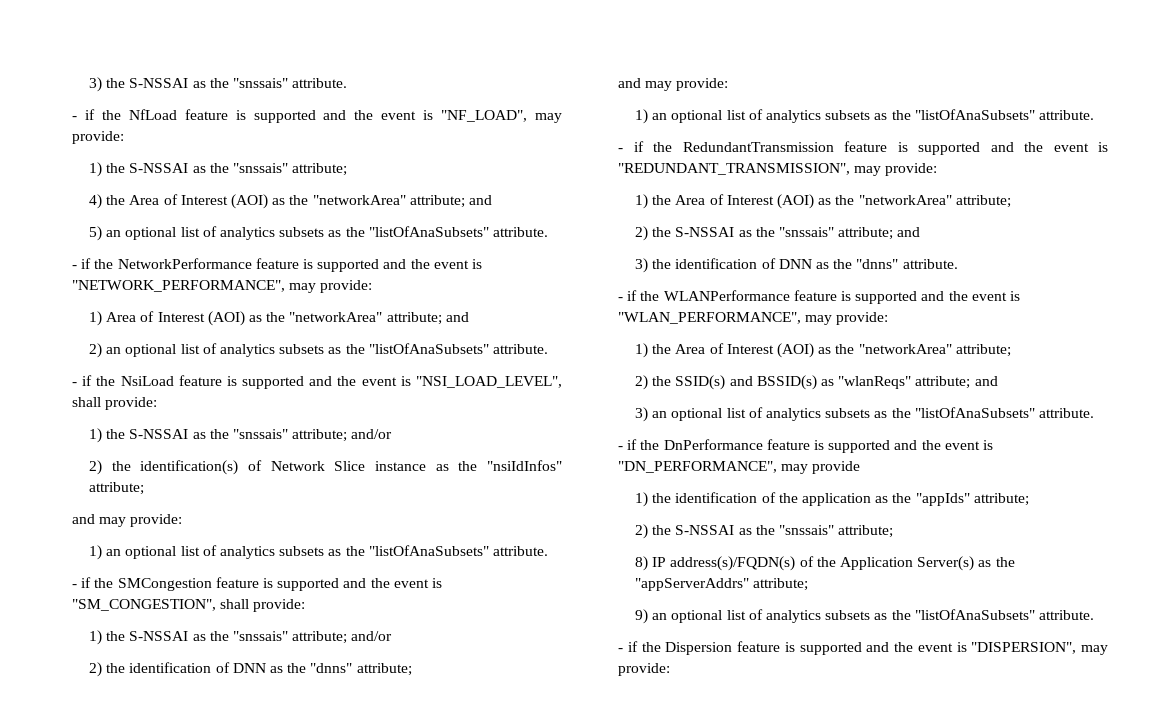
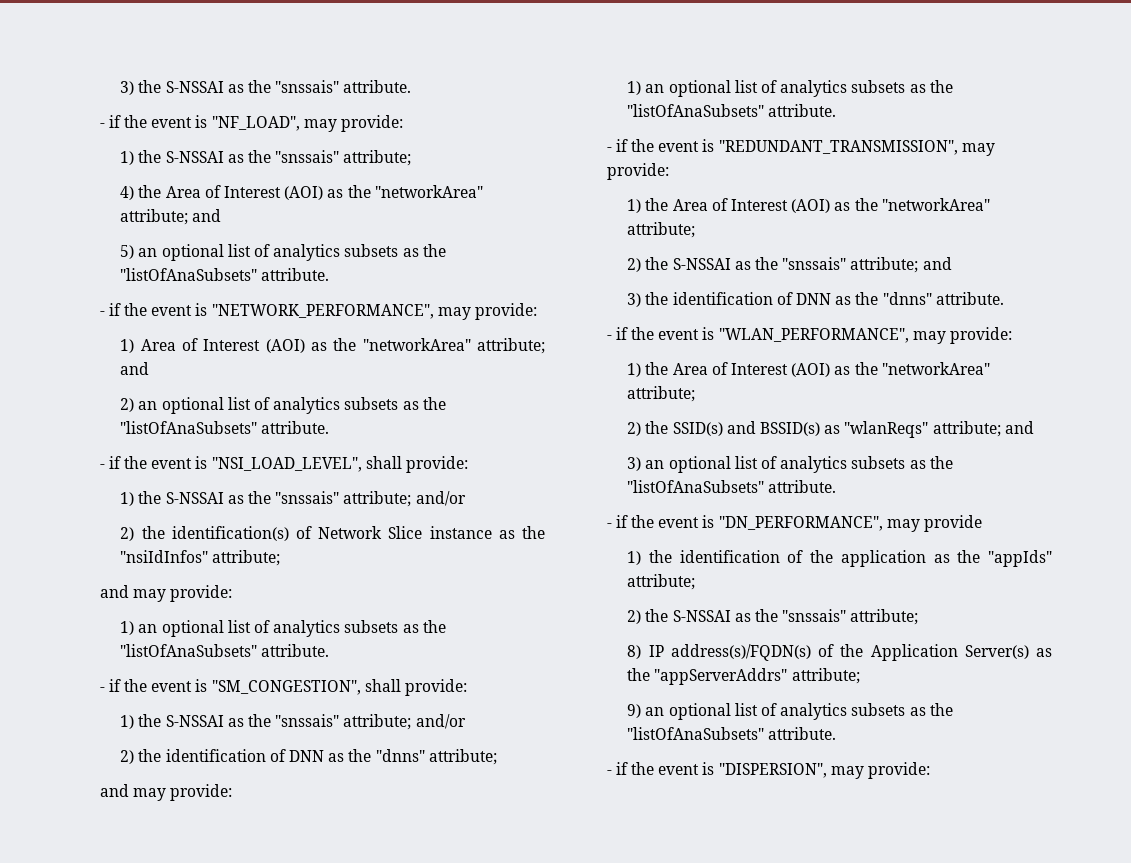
- - if the NfLoad feature is supported and the event is "NF_LOAD", may provide:
+ - if the event is "NF_LOAD", may provide:
- - if the NetworkPerformance feature is supported and the event is "NETWORK_PERFORMANCE", may provide:
+ - if the event is "NETWORK_PERFORMANCE", may provide:
- - if the NsiLoad feature is supported and the event is "NSI_LOAD_LEVEL", shall provide:
+ - if the event is "NSI_LOAD_LEVEL", shall provide:
- - if the SMCongestion feature is supported and the event is "SM_CONGESTION", shall provide:
+ - if the event is "SM_CONGESTION", shall provide:
- - if the RedundantTransmission feature is supported and the event is "REDUNDANT_TRANSMISSION", may provide:
+ - if the event is "REDUNDANT_TRANSMISSION", may provide:
- - if the WLANPerformance feature is supported and the event is "WLAN_PERFORMANCE", may provide:
+ - if the event is "WLAN_PERFORMANCE", may provide:
- - if the DnPerformance feature is supported and the event is "DN_PERFORMANCE", may provide
+ - if the event is "DN_PERFORMANCE", may provide
- - if the Dispersion feature is supported and the event is "DISPERSION", may provide:
+ - if the event is "DISPERSION", may provide:

